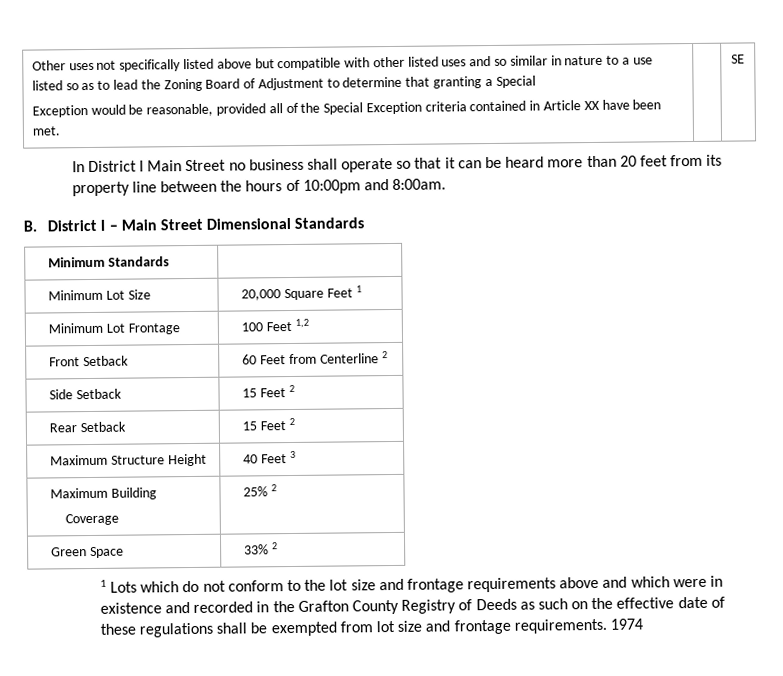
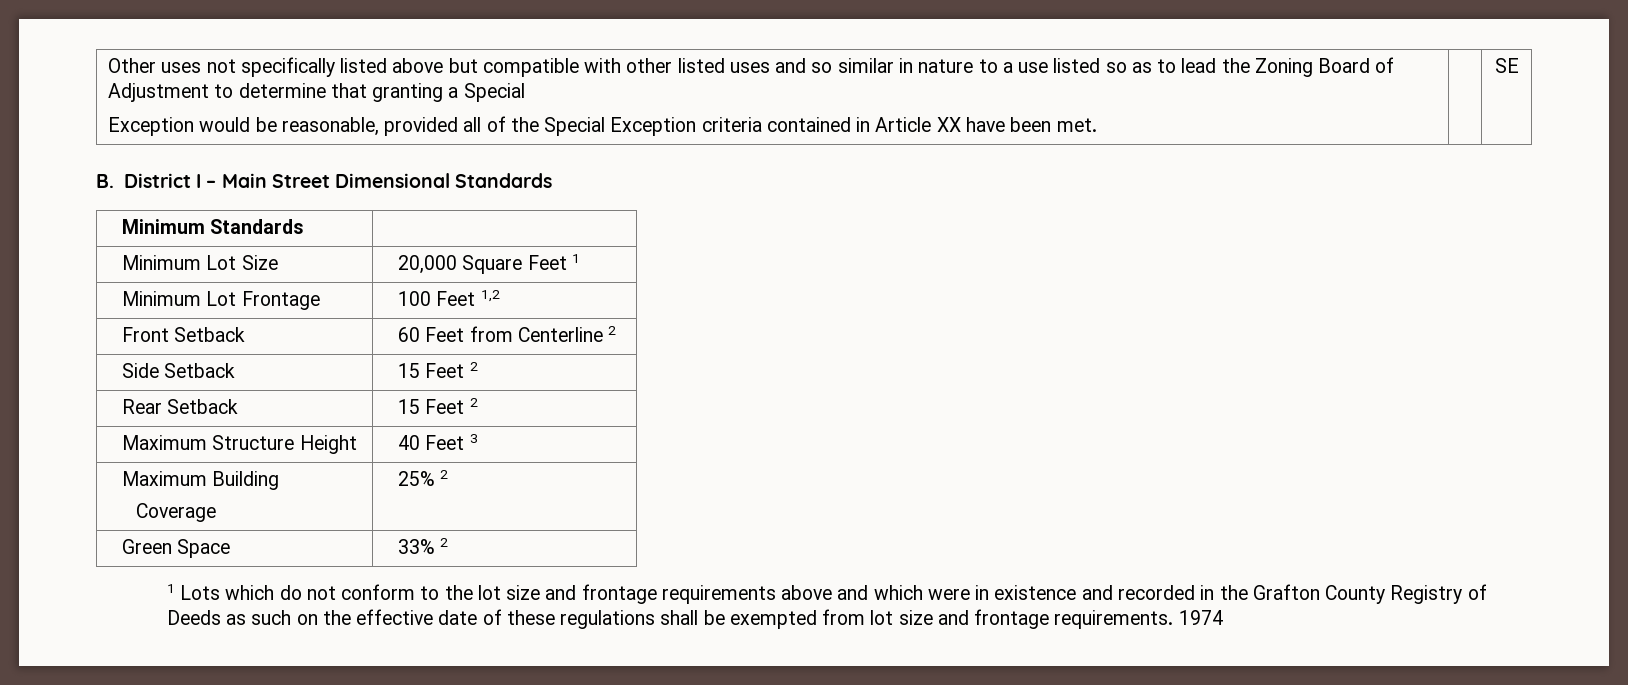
- In District I Main Street no business shall operate so that it can be heard more than 20 feet from its property line between the hours of 10:00pm and 8:00am.

